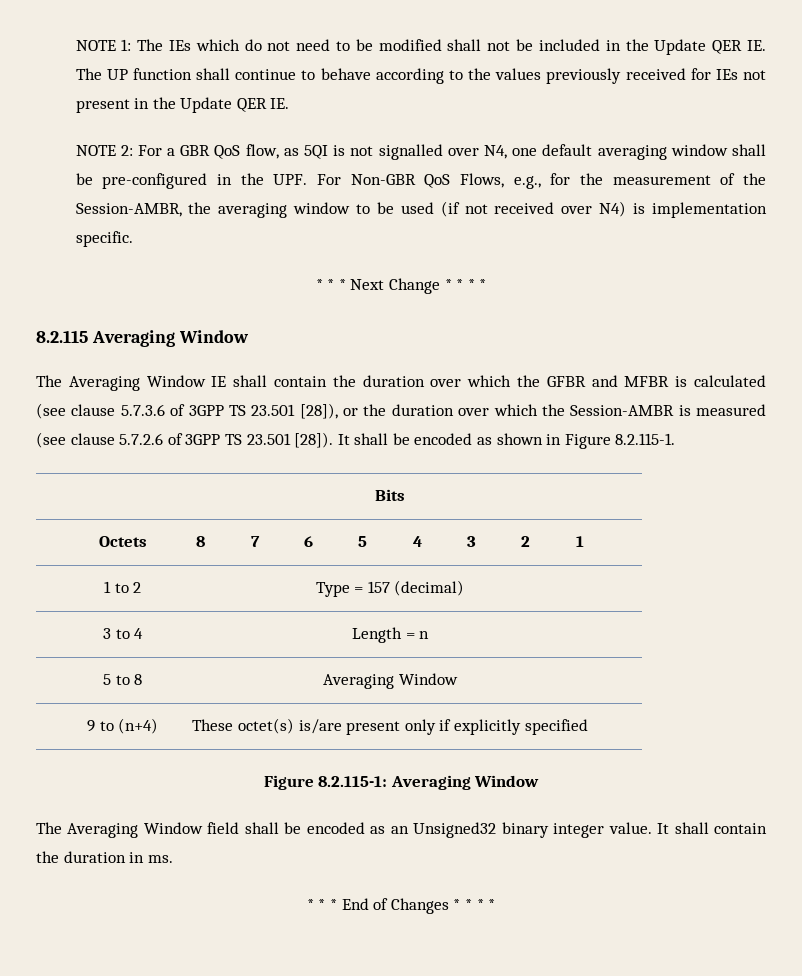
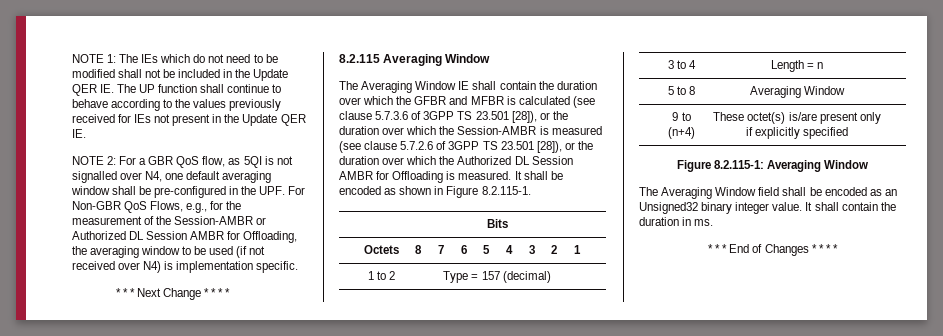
- NOTE 2: For a GBR QoS flow, as 5QI is not signalled over N4, one default averaging window shall be pre-configured in the UPF. For Non-GBR QoS Flows, e.g., for the measurement of the Session-AMBR, the averaging window to be used (if not received over N4) is implementation specific.
+ NOTE 2: For a GBR QoS flow, as 5QI is not signalled over N4, one default averaging window shall be pre-configured in the UPF. For Non-GBR QoS Flows, e.g., for the measurement of the Session-AMBR or Authorized DL Session AMBR for Offloading, the averaging window to be used (if not received over N4) is implementation specific.
- The Averaging Window IE shall contain the duration over which the GFBR and MFBR is calculated (see clause 5.7.3.6 of 3GPP TS 23.501 [28]), or the duration over which the Session-AMBR is measured (see clause 5.7.2.6 of 3GPP TS 23.501 [28]).
+ The Averaging Window IE shall contain the duration over which the GFBR and MFBR is calculated (see clause 5.7.3.6 of 3GPP TS 23.501 [28]), or the duration over which the Session-AMBR is measured (see clause 5.7.2.6 of 3GPP TS 23.501 [28]), or the duration over which the Authorized DL Session AMBR for Offloading is measured.

